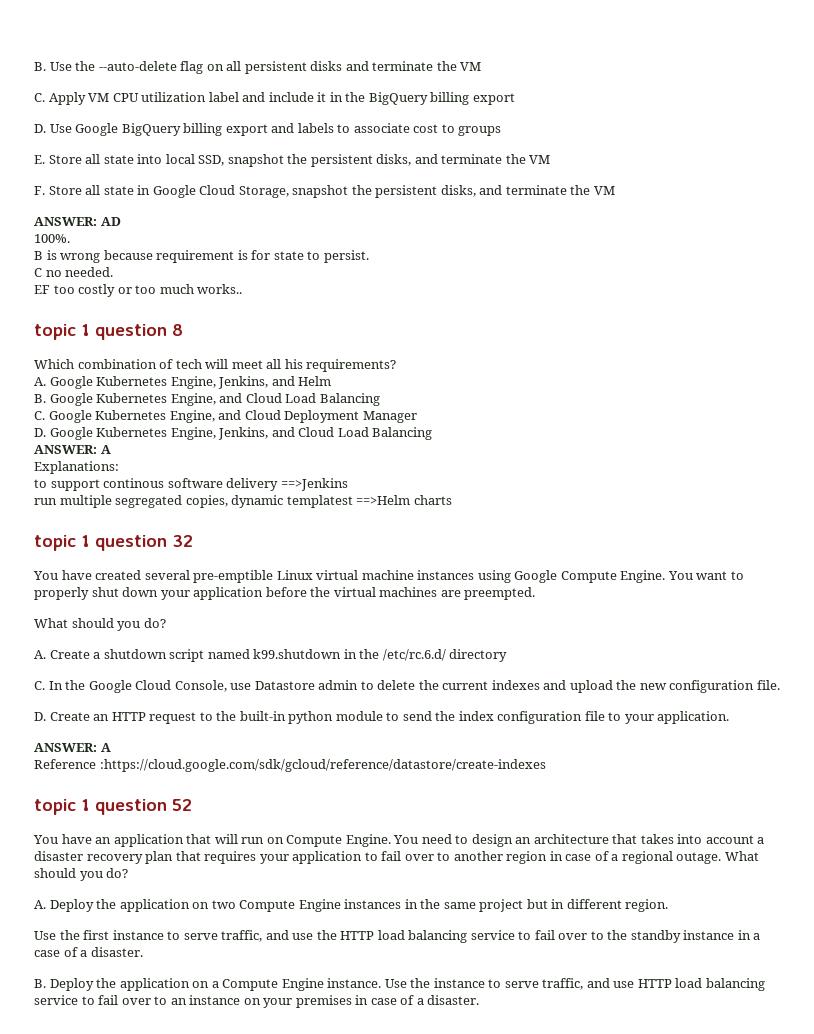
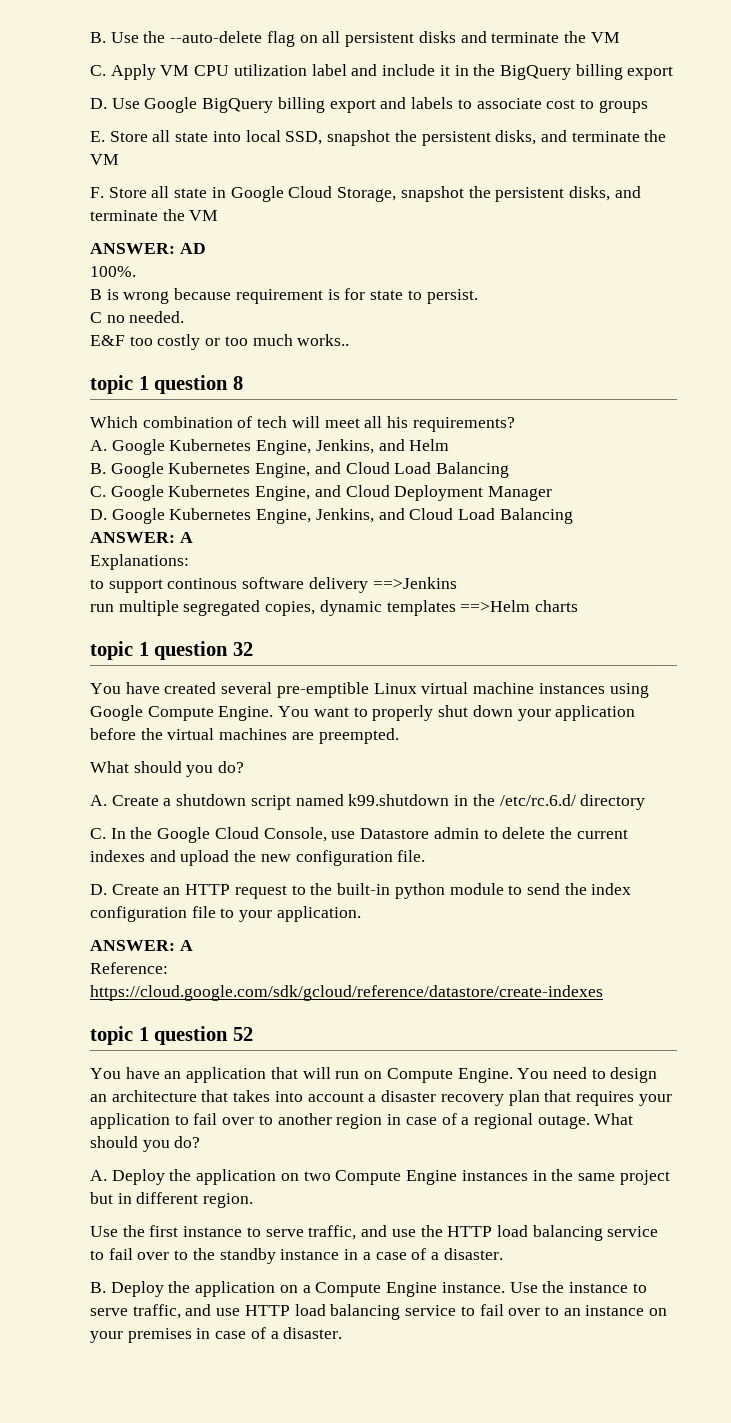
- EF too costly or too much works..
+ E&F too costly or too much works..
- run multiple segregated copies, dynamic templatest ==>Helm charts
+ run multiple segregated copies, dynamic templates ==>Helm charts
- Reference :https://cloud.google.com/sdk/gcloud/reference/datastore/create-indexes
+ Reference: https://cloud.google.com/sdk/gcloud/reference/datastore/create-indexes

